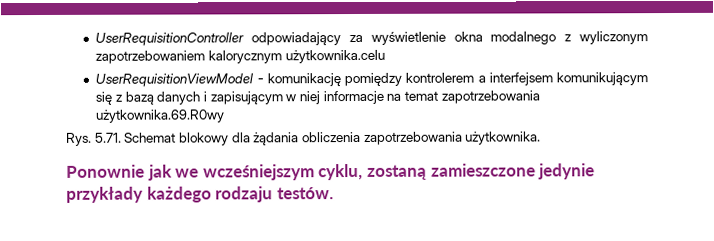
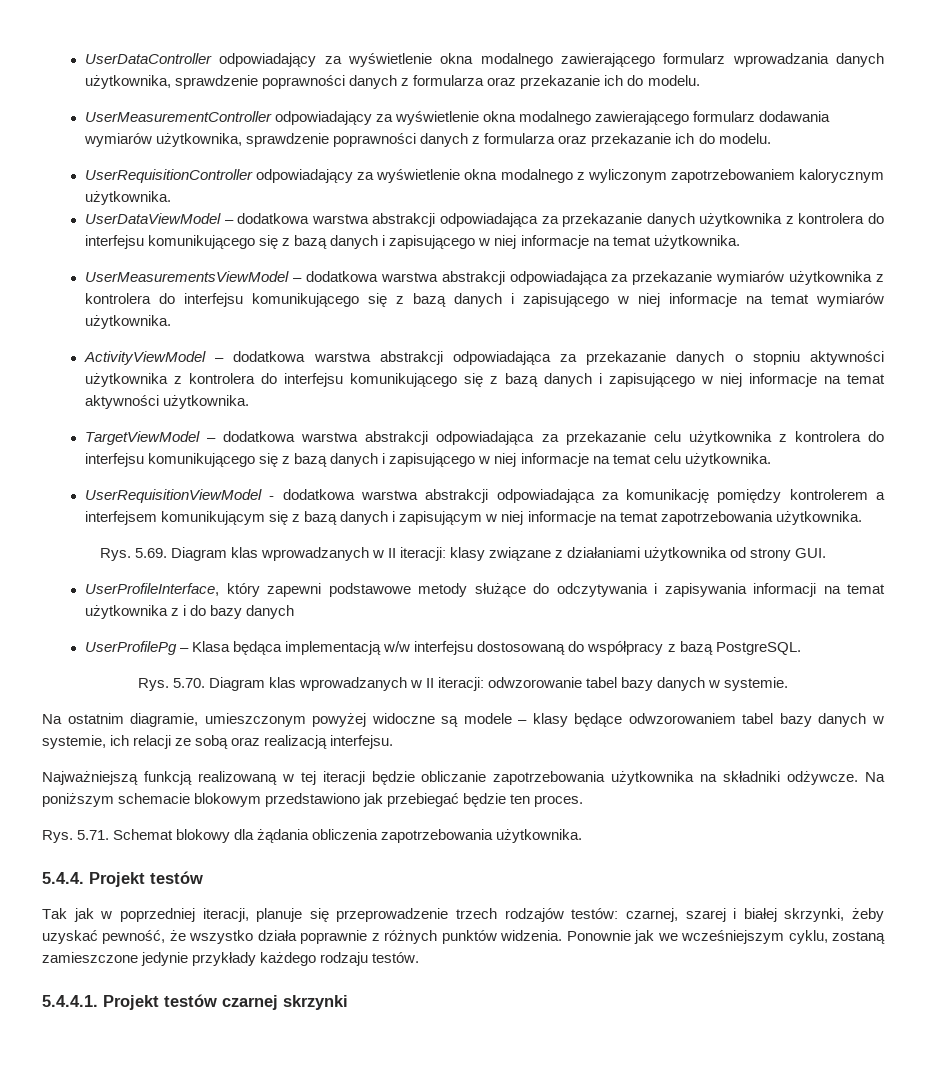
+ UserDataController odpowiadający za wyświetlenie okna modalnego zawierającego formularz wprowadzania danych użytkownika, sprawdzenie poprawności danych z formularza oraz przekazanie ich do modelu.
+ UserMeasurementController odpowiadający za wyświetlenie okna modalnego zawierającego formularz dodawania wymiarów użytkownika, sprawdzenie poprawności danych z formularza oraz przekazanie ich do modelu.
- UserRequisitionController odpowiadający za wyświetlenie okna modalnego z wyliczonym zapotrzebowaniem kalorycznym użytkownika.celu
- UserRequisitionViewModel - komunikację pomiędzy kontrolerem a interfejsem komunikującym się z bazą danych i zapisującym w niej informacje na temat zapotrzebowania użytkownika.69.R0wy
+ UserRequisitionController odpowiadający za wyświetlenie okna modalnego z wyliczonym zapotrzebowaniem kalorycznym użytkownika.
+ UserDataViewModel – dodatkowa warstwa abstrakcji odpowiadająca za przekazanie danych użytkownika z kontrolera do interfejsu komunikującego się z bazą danych i zapisującego w niej informacje na temat użytkownika.
+ UserMeasurementsViewModel – dodatkowa warstwa abstrakcji odpowiadająca za przekazanie wymiarów użytkownika z kontrolera do interfejsu komunikującego się z bazą danych i zapisującego w niej informacje na temat wymiarów użytkownika.
+ ActivityViewModel – dodatkowa warstwa abstrakcji odpowiadająca za przekazanie danych o stopniu aktywności użytkownika z kontrolera do interfejsu komunikującego się z bazą danych i zapisującego w niej informacje na temat aktywności użytkownika.
+ TargetViewModel – dodatkowa warstwa abstrakcji odpowiadająca za przekazanie celu użytkownika z kontrolera do interfejsu komunikującego się z bazą danych i zapisującego w niej informacje na temat celu użytkownika.
+ UserRequisitionViewModel - dodatkowa warstwa abstrakcji odpowiadająca za komunikację pomiędzy kontrolerem a interfejsem komunikującym się z bazą danych i zapisującym w niej informacje na temat zapotrzebowania użytkownika.
+ Rys. 5.69. Diagram klas wprowadzanych w II iteracji: klasy związane z działaniami użytkownika od strony GUI.
+ UserProfileInterface, który zapewni podstawowe metody służące do odczytywania i zapisywania informacji na temat użytkownika z i do bazy danych
+ UserProfilePg – Klasa będąca implementacją w/w interfejsu dostosowaną do współpracy z bazą PostgreSQL.
+ Rys. 5.70. Diagram klas wprowadzanych w II iteracji: odwzorowanie tabel bazy danych w systemie.
+ Na ostatnim diagramie, umieszczonym powyżej widoczne są modele – klasy będące odwzorowaniem tabel bazy danych w systemie, ich relacji ze sobą oraz realizacją interfejsu.
+ Najważniejszą funkcją realizowaną w tej iteracji będzie obliczanie zapotrzebowania użytkownika na składniki odżywcze. Na poniższym schemacie blokowym przedstawiono jak przebiegać będzie ten proces.
+ 5.4.4. Projekt testów
+ Tak jak w poprzedniej iteracji, planuje się przeprowadzenie trzech rodzajów testów: czarnej, szarej i białej skrzynki, żeby uzyskać pewność, że wszystko działa poprawnie z różnych punktów widzenia.
+ 5.4.4.1. Projekt testów czarnej skrzynki

